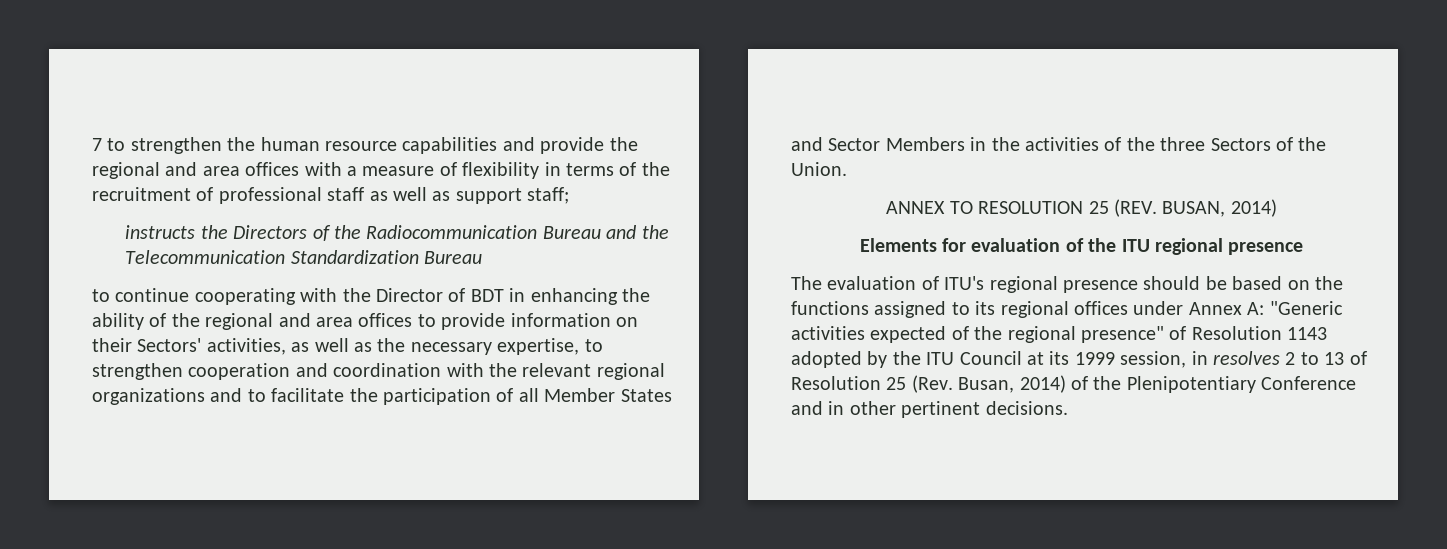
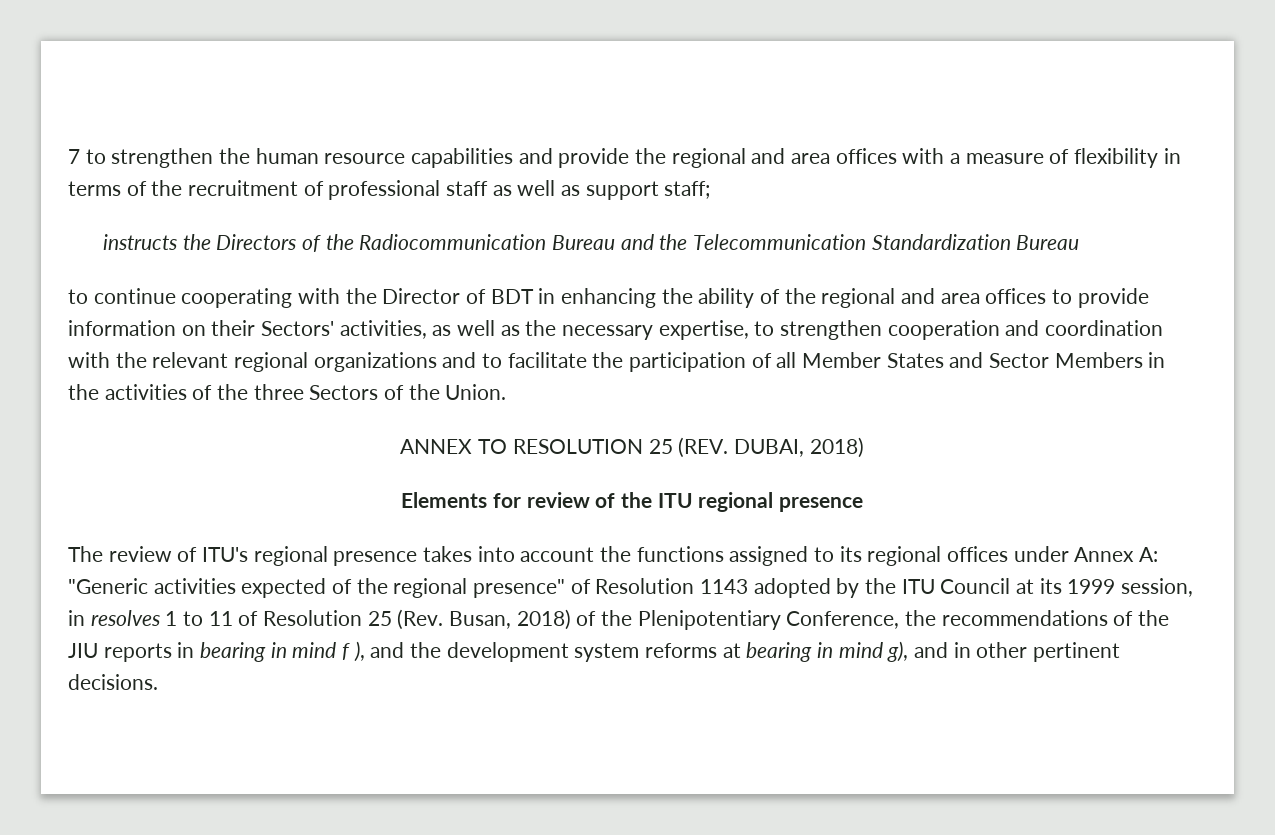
- ANNEX TO RESOLUTION 25 (REV. BUSAN, 2014)
+ ANNEX TO RESOLUTION 25 (REV. DUBAI, 2018)
- Elements for evaluation of the ITU regional presence
+ Elements for review of the ITU regional presence
- The evaluation of ITU's regional presence should be based on the functions assigned to its regional offices under Annex A: "Generic activities expected of the regional presence" of Resolution 1143 adopted by the ITU Council at its 1999 session, in resolves 2 to 13 of Resolution 25 (Rev. Busan, 2014) of the Plenipotentiary Conference and in other pertinent decisions.
+ The review of ITU's regional presence takes into account the functions assigned to its regional offices under Annex A: "Generic activities expected of the regional presence" of Resolution 1143 adopted by the ITU Council at its 1999 session, in resolves 1 to 11 of Resolution 25 (Rev. Busan, 2018) of the Plenipotentiary Conference, the recommendations of the JIU reports in bearing in mind f ), and the development system reforms at bearing in mind g), and in other pertinent decisions.

